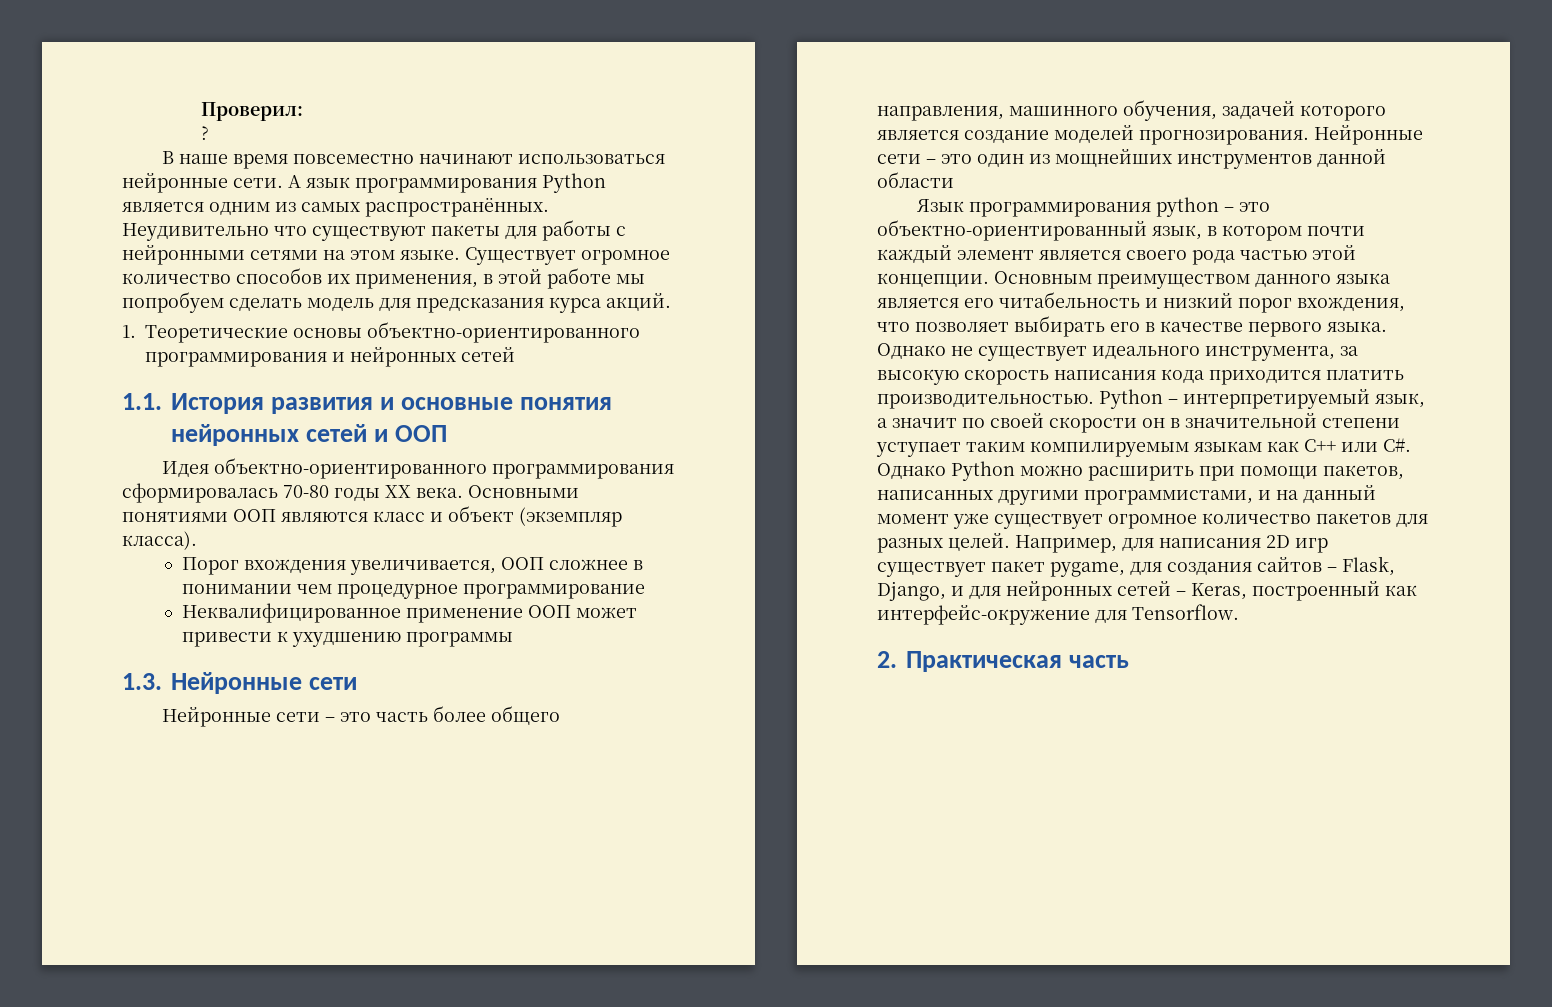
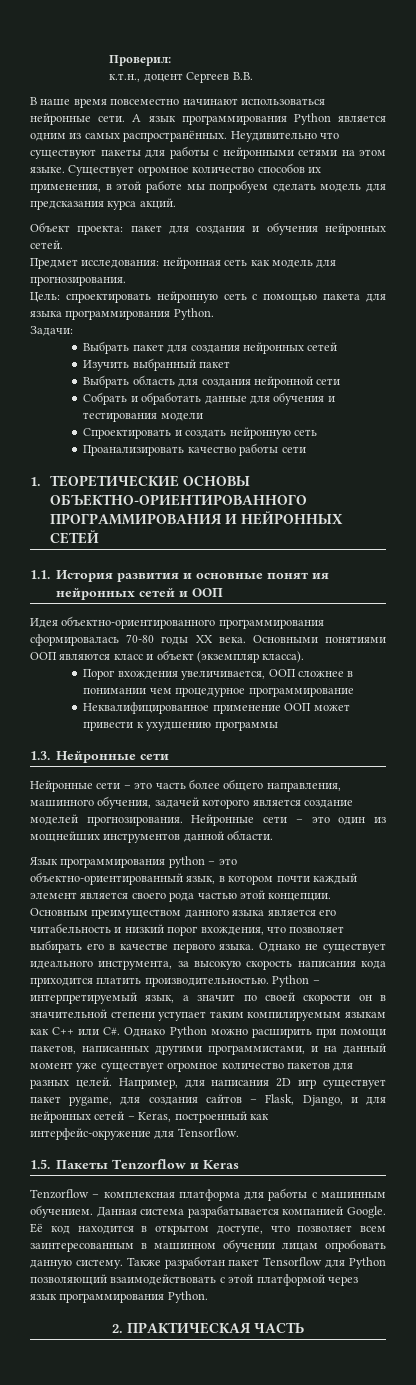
- ?
+ к.т.н., доцент Сергеев В.В.
- 1. Теоретические основы объектно-ориентированного программирования и нейронных сетей
+ Объект проекта: пакет для создания и обучения нейронных сетей.
+ Предмет исследования: нейронная сеть как модель для прогнозирования.
+ Цель: спроектировать нейронную сеть с помощью пакета для языка программирования Python.
+ Задачи:
+ Выбрать пакет для создания нейронных сетей
+ Изучить выбранный пакет
+ Выбрать область для создания нейронной сети
+ Собрать и обработать данные для обучения и тестирования модели
+ Спроектировать и создать нейронную сеть
+ Проанализировать качество работы сети
+ 1. ТЕОРЕТИЧЕСКИЕ ОСНОВЫ ОБЪЕКТНО-ОРИЕНТИРОВАННОГО ПРОГРАММИРОВАНИЯ И НЕЙРОННЫХ СЕТЕЙ
- 1.1. История развития и основные понятия нейронных сетей и ООП
+ 1.1. История развития и основные понят ия нейронных сетей и ООП
- Нейронные сети – это один из мощнейших инструментов данной области
+ Нейронные сети – это один из мощнейших инструментов данной области.
- 2. Практическая часть
+ 1.5. Пакеты Tenzorflow и Keras
+ Tenzorflow – комплексная платформа для работы с машинным обучением. Данная система разрабатывается компанией Google. Её код находится в открытом доступе, что позволяет всем заинтересованным в машинном обучении лицам опробовать данную систему. Также разработан пакет Tensorflow для Python позволяющий взаимодействовать с этой платформой через язык программирования Python.
+ 2. ПРАКТИЧЕСКАЯ ЧАСТЬ

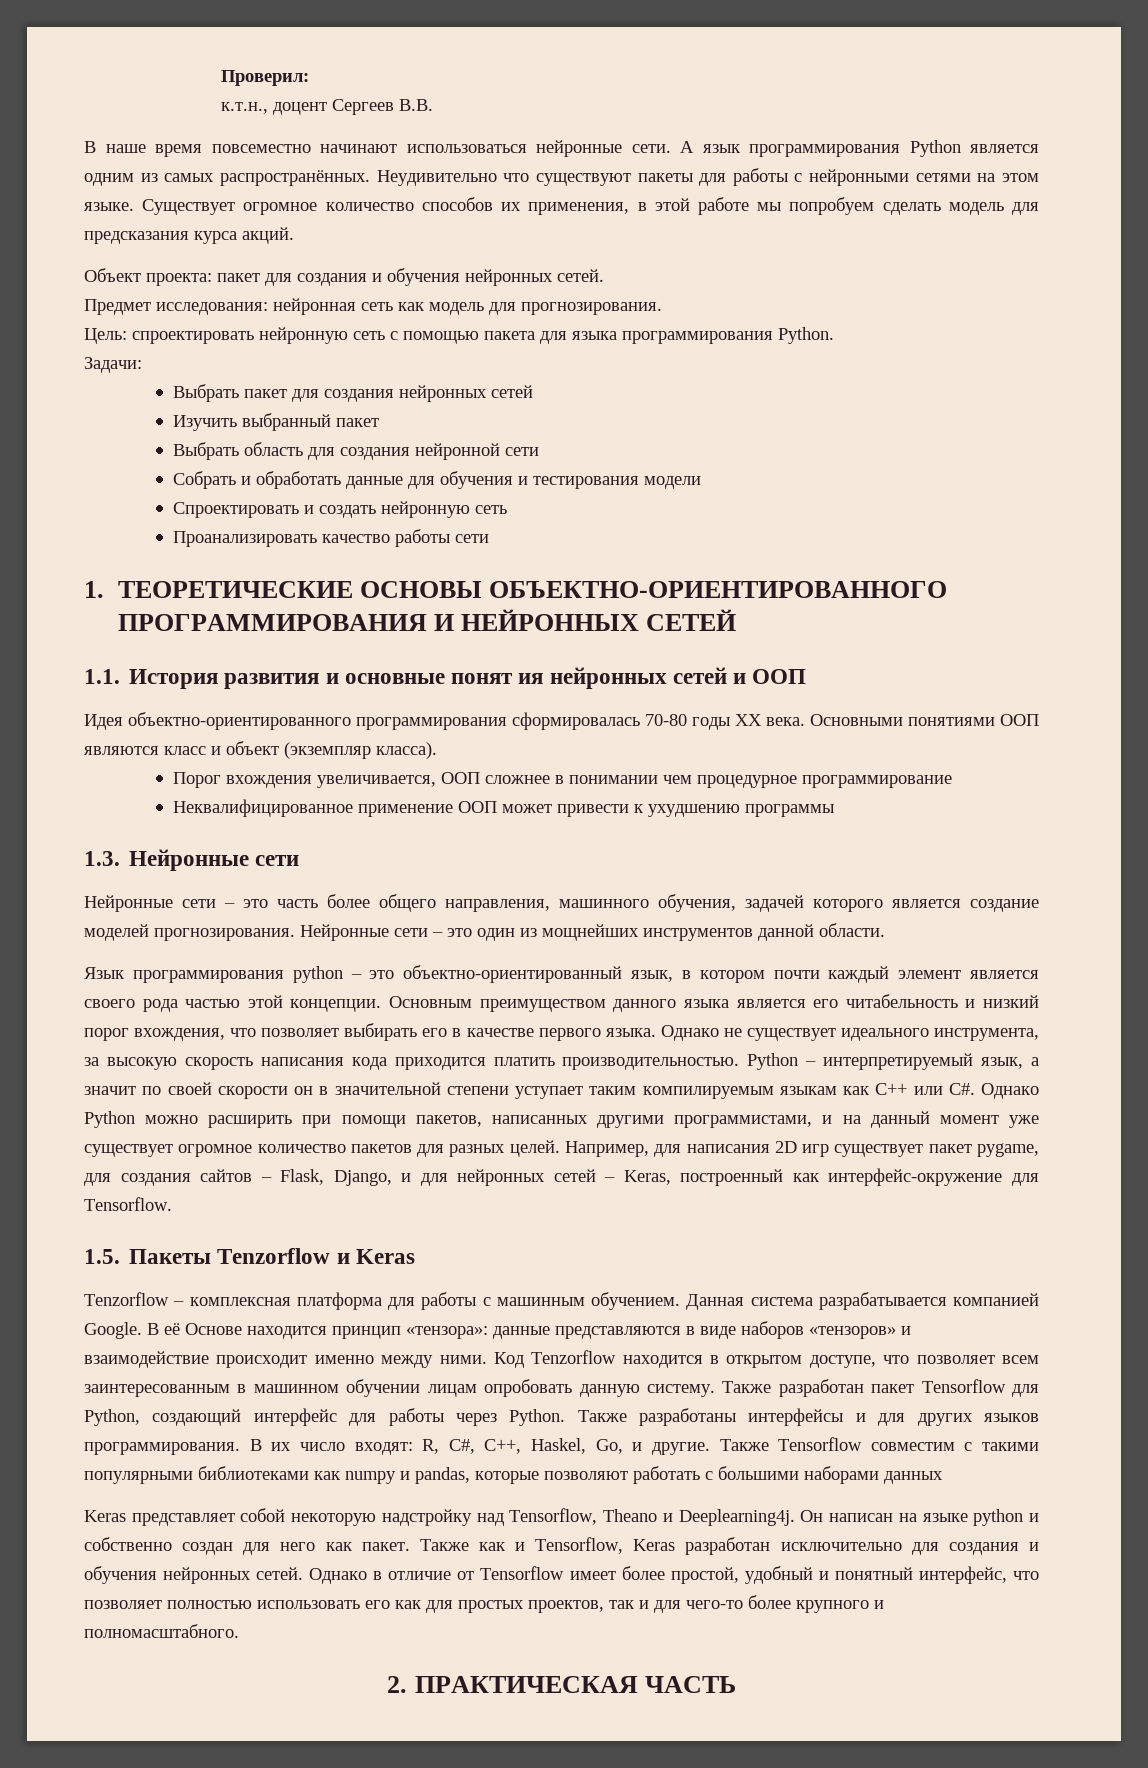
- Её код находится в открытом доступе, что позволяет всем заинтересованным в машинном обучении лицам опробовать данную систему.
+ В её Основе находится принцип «тензора»: данные представляются в виде наборов «тензоров» и взаимодействие происходит именно между ними. Код Tenzorflow находится в открытом доступе, что позволяет всем заинтересованным в машинном обучении лицам опробовать данную систему.
- Также разработан пакет Tensorflow для Python позволяющий взаимодействовать с этой платформой через язык программирования Python.
+ Также разработан пакет Tensorflow для Python, создающий интерфейс для работы через Python. Также разработаны интерфейсы и для других языков программирования. В их число входят: R, C#, C++, Haskel, Go, и другие. Также Tensorflow совместим с такими популярными библиотеками как numpy и pandas, которые позволяют работать с большими наборами данных
+ Keras представляет собой некоторую надстройку над Tensorflow, Theano и Deeplearning4j. Он написан на языке python и собственно создан для него как пакет. Также как и Tensorflow, Keras разработан исключительно для создания и обучения нейронных сетей. Однако в отличие от Tensorflow имеет более простой, удобный и понятный интерфейс, что позволяет полностью использовать его как для простых проектов, так и для чего-то более крупного и полномасштабного.

